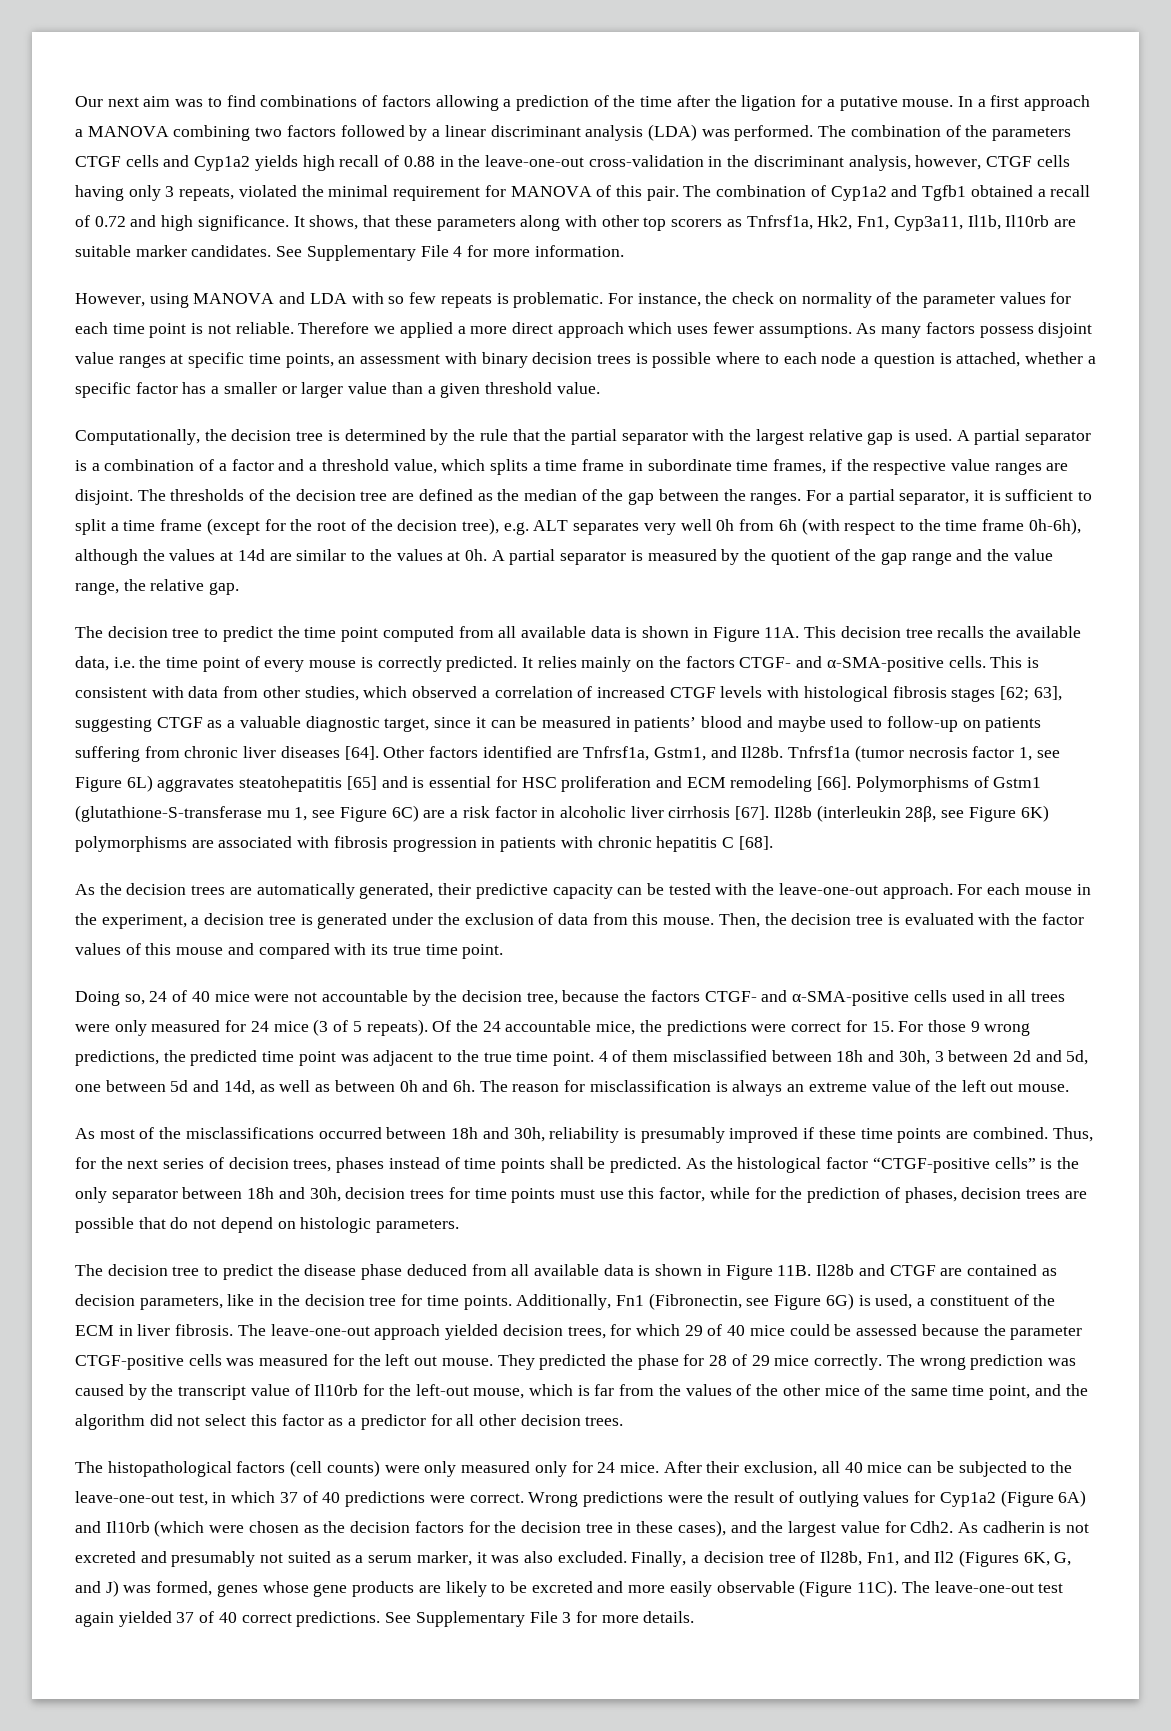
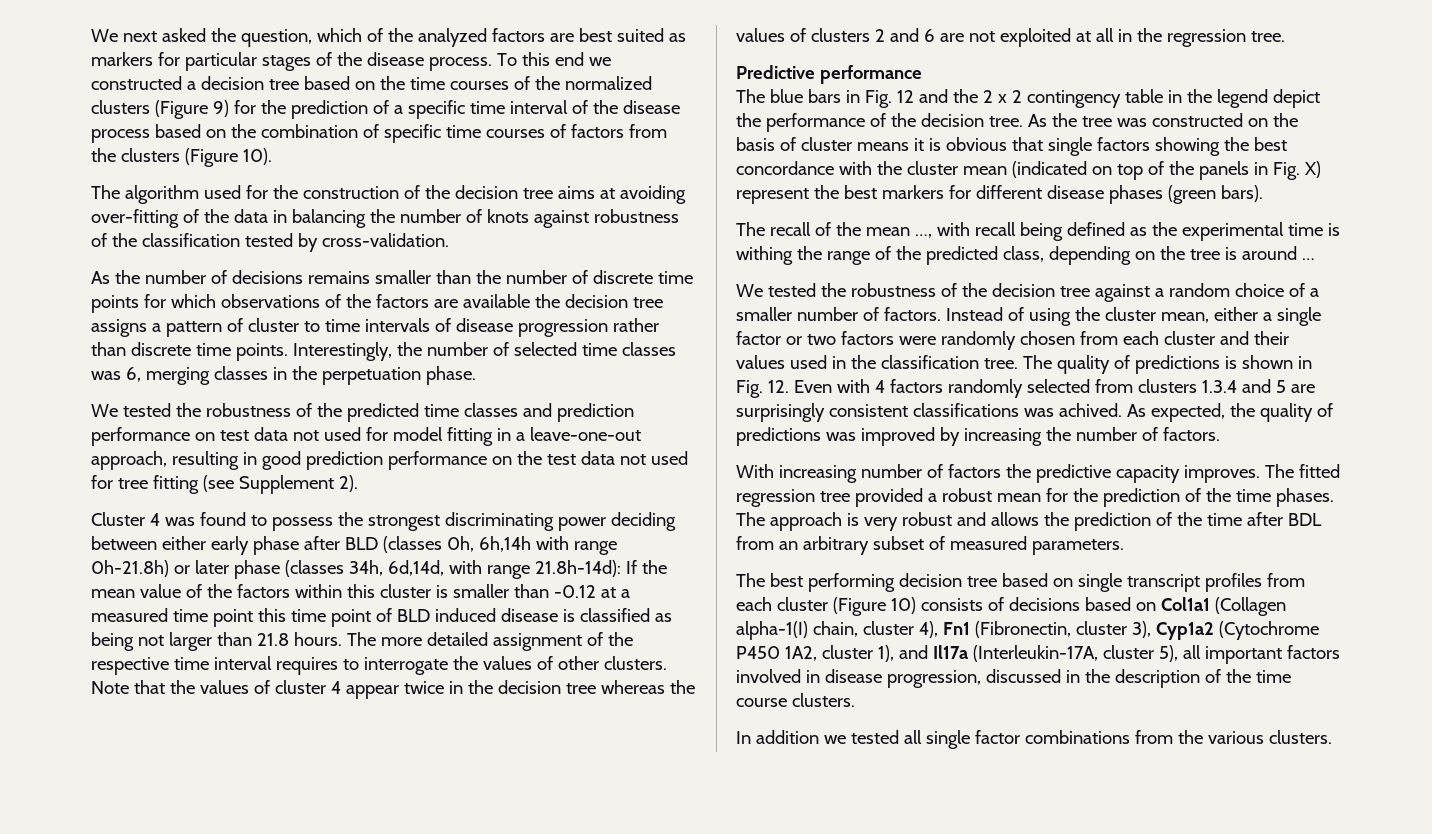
- Our next aim was to find combinations of factors allowing a prediction of the time after the ligation for a putative mouse. In a first approach a MANOVA combining two factors followed by a linear discriminant analysis (LDA) was performed. The combination of the parameters CTGF cells and Cyp1a2 yields high recall of 0.88 in the leave-one-out cross-validation in the discriminant analysis, however, CTGF cells having only 3 repeats, violated the minimal requirement for MANOVA of this pair. The combination of Cyp1a2 and Tgfb1 obtained a recall of 0.72 and high significance. It shows, that these parameters along with other top scorers as Tnfrsf1a, Hk2, Fn1, Cyp3a11, Il1b, Il10rb are suitable marker candidates. See Supplementary File 4 for more information.
- However, using MANOVA and LDA with so few repeats is problematic. For instance, the check on normality of the parameter values for each time point is not reliable. Therefore we applied a more direct approach which uses fewer assumptions. As many factors possess disjoint value ranges at specific time points, an assessment with binary decision trees is possible where to each node a question is attached, whether a specific factor has a smaller or larger value than a given threshold value.
- Computationally, the decision tree is determined by the rule that the partial separator with the largest relative gap is used. A partial separator is a combination of a factor and a threshold value, which splits a time frame in subordinate time frames, if the respective value ranges are disjoint. The thresholds of the decision tree are defined as the median of the gap between the ranges. For a partial separator, it is sufficient to split a time frame (except for the root of the decision tree), e.g. ALT separates very well 0h from 6h (with respect to the time frame 0h-6h), although the values at 14d are similar to the values at 0h. A partial separator is measured by the quotient of the gap range and the value range, the relative gap.
- The decision tree to predict the time point computed from all available data is shown in Figure 11A. This decision tree recalls the available data, i.e. the time point of every mouse is correctly predicted. It relies mainly on the factors CTGF- and α-SMA-positive cells. This is consistent with data from other studies, which observed a correlation of increased CTGF levels with histological fibrosis stages [62; 63], suggesting CTGF as a valuable diagnostic target, since it can be measured in patients’ blood and maybe used to follow-up on patients suffering from chronic liver diseases [64]. Other factors identified are Tnfrsf1a, Gstm1, and Il28b. Tnfrsf1a (tumor necrosis factor 1, see Figure 6L) aggravates steatohepatitis [65] and is essential for HSC proliferation and ECM remodeling [66]. Polymorphisms of Gstm1 (glutathione-S-transferase mu 1, see Figure 6C) are a risk factor in alcoholic liver cirrhosis [67]. Il28b (interleukin 28β, see Figure 6K) polymorphisms are associated with fibrosis progression in patients with chronic hepatitis C [68].
- As the decision trees are automatically generated, their predictive capacity can be tested with the leave-one-out approach. For each mouse in the experiment, a decision tree is generated under the exclusion of data from this mouse. Then, the decision tree is evaluated with the factor values of this mouse and compared with its true time point.
- Doing so, 24 of 40 mice were not accountable by the decision tree, because the factors CTGF- and α-SMA-positive cells used in all trees were only measured for 24 mice (3 of 5 repeats). Of the 24 accountable mice, the predictions were correct for 15. For those 9 wrong predictions, the predicted time point was adjacent to the true time point. 4 of them misclassified between 18h and 30h, 3 between 2d and 5d, one between 5d and 14d, as well as between 0h and 6h. The reason for misclassification is always an extreme value of the left out mouse.
- As most of the misclassifications occurred between 18h and 30h, reliability is presumably improved if these time points are combined. Thus, for the next series of decision trees, phases instead of time points shall be predicted. As the histological factor “CTGF-positive cells” is the only separator between 18h and 30h, decision trees for time points must use this factor, while for the prediction of phases, decision trees are possible that do not depend on histologic parameters.
- The decision tree to predict the disease phase deduced from all available data is shown in Figure 11B. Il28b and CTGF are contained as decision parameters, like in the decision tree for time points. Additionally, Fn1 (Fibronectin, see Figure 6G) is used, a constituent of the ECM in liver fibrosis. The leave-one-out approach yielded decision trees, for which 29 of 40 mice could be assessed because the parameter CTGF-positive cells was measured for the left out mouse. They predicted the phase for 28 of 29 mice correctly. The wrong prediction was caused by the transcript value of Il10rb for the left-out mouse, which is far from the values of the other mice of the same time point, and the algorithm did not select this factor as a predictor for all other decision trees.
- The histopathological factors (cell counts) were only measured only for 24 mice. After their exclusion, all 40 mice can be subjected to the leave-one-out test, in which 37 of 40 predictions were correct. Wrong predictions were the result of outlying values for Cyp1a2 (Figure 6A) and Il10rb (which were chosen as the decision factors for the decision tree in these cases), and the largest value for Cdh2. As cadherin is not excreted and presumably not suited as a serum marker, it was also excluded. Finally, a decision tree of Il28b, Fn1, and Il2 (Figures 6K, G, and J) was formed, genes whose gene products are likely to be excreted and more easily observable (Figure 11C). The leave-one-out test again yielded 37 of 40 correct predictions. See Supplementary File 3 for more details.
+ We next asked the question, which of the analyzed factors are best suited as markers for particular stages of the disease process. To this end we constructed a decision tree based on the time courses of the normalized clusters (Figure 9) for the prediction of a specific time interval of the disease process based on the combination of specific time courses of factors from the clusters (Figure 10).
+ The algorithm used for the construction of the decision tree aims at avoiding over-fitting of the data in balancing the number of knots against robustness of the classification tested by cross-validation.
+ As the number of decisions remains smaller than the number of discrete time points for which observations of the factors are available the decision tree assigns a pattern of cluster to time intervals of disease progression rather than discrete time points. Interestingly, the number of selected time classes was 6, merging classes in the perpetuation phase.
+ We tested the robustness of the predicted time classes and prediction performance on test data not used for model fitting in a leave-one-out approach, resulting in good prediction performance on the test data not used for tree fitting (see Supplement 2).
+ Cluster 4 was found to possess the strongest discriminating power deciding between either early phase after BLD (classes 0h, 6h,14h with range 0h-21.8h) or later phase (classes 34h, 6d,14d, with range 21.8h-14d): If the mean value of the factors within this cluster is smaller than -0.12 at a measured time point this time point of BLD induced disease is classified as being not larger than 21.8 hours. The more detailed assignment of the respective time interval requires to interrogate the values of other clusters. Note that the values of cluster 4 appear twice in the decision tree whereas the values of clusters 2 and 6 are not exploited at all in the regression tree.
+ Predictive performance
+ The blue bars in Fig. 12 and the 2 x 2 contingency table in the legend depict the performance of the decision tree. As the tree was constructed on the basis of cluster means it is obvious that single factors showing the best concordance with the cluster mean (indicated on top of the panels in Fig. X) represent the best markers for different disease phases (green bars).
+ The recall of the mean …, with recall being defined as the experimental time is withing the range of the predicted class, depending on the tree is around …
+ We tested the robustness of the decision tree against a random choice of a smaller number of factors. Instead of using the cluster mean, either a single factor or two factors were randomly chosen from each cluster and their values used in the classification tree. The quality of predictions is shown in Fig. 12. Even with 4 factors randomly selected from clusters 1.3.4 and 5 are surprisingly consistent classifications was achived. As expected, the quality of predictions was improved by increasing the number of factors.
+ With increasing number of factors the predictive capacity improves. The fitted regression tree provided a robust mean for the prediction of the time phases. The approach is very robust and allows the prediction of the time after BDL from an arbitrary subset of measured parameters.
+ The best performing decision tree based on single transcript profiles from each cluster (Figure 10) consists of decisions based on Col1a1 (Collagen alpha-1(I) chain, cluster 4), Fn1 (Fibronectin, cluster 3), Cyp1a2 (Cytochrome P450 1A2, cluster 1), and Il17a (Interleukin-17A, cluster 5), all important factors involved in disease progression, discussed in the description of the time course clusters.
+ In addition we tested all single factor combinations from the various clusters.

